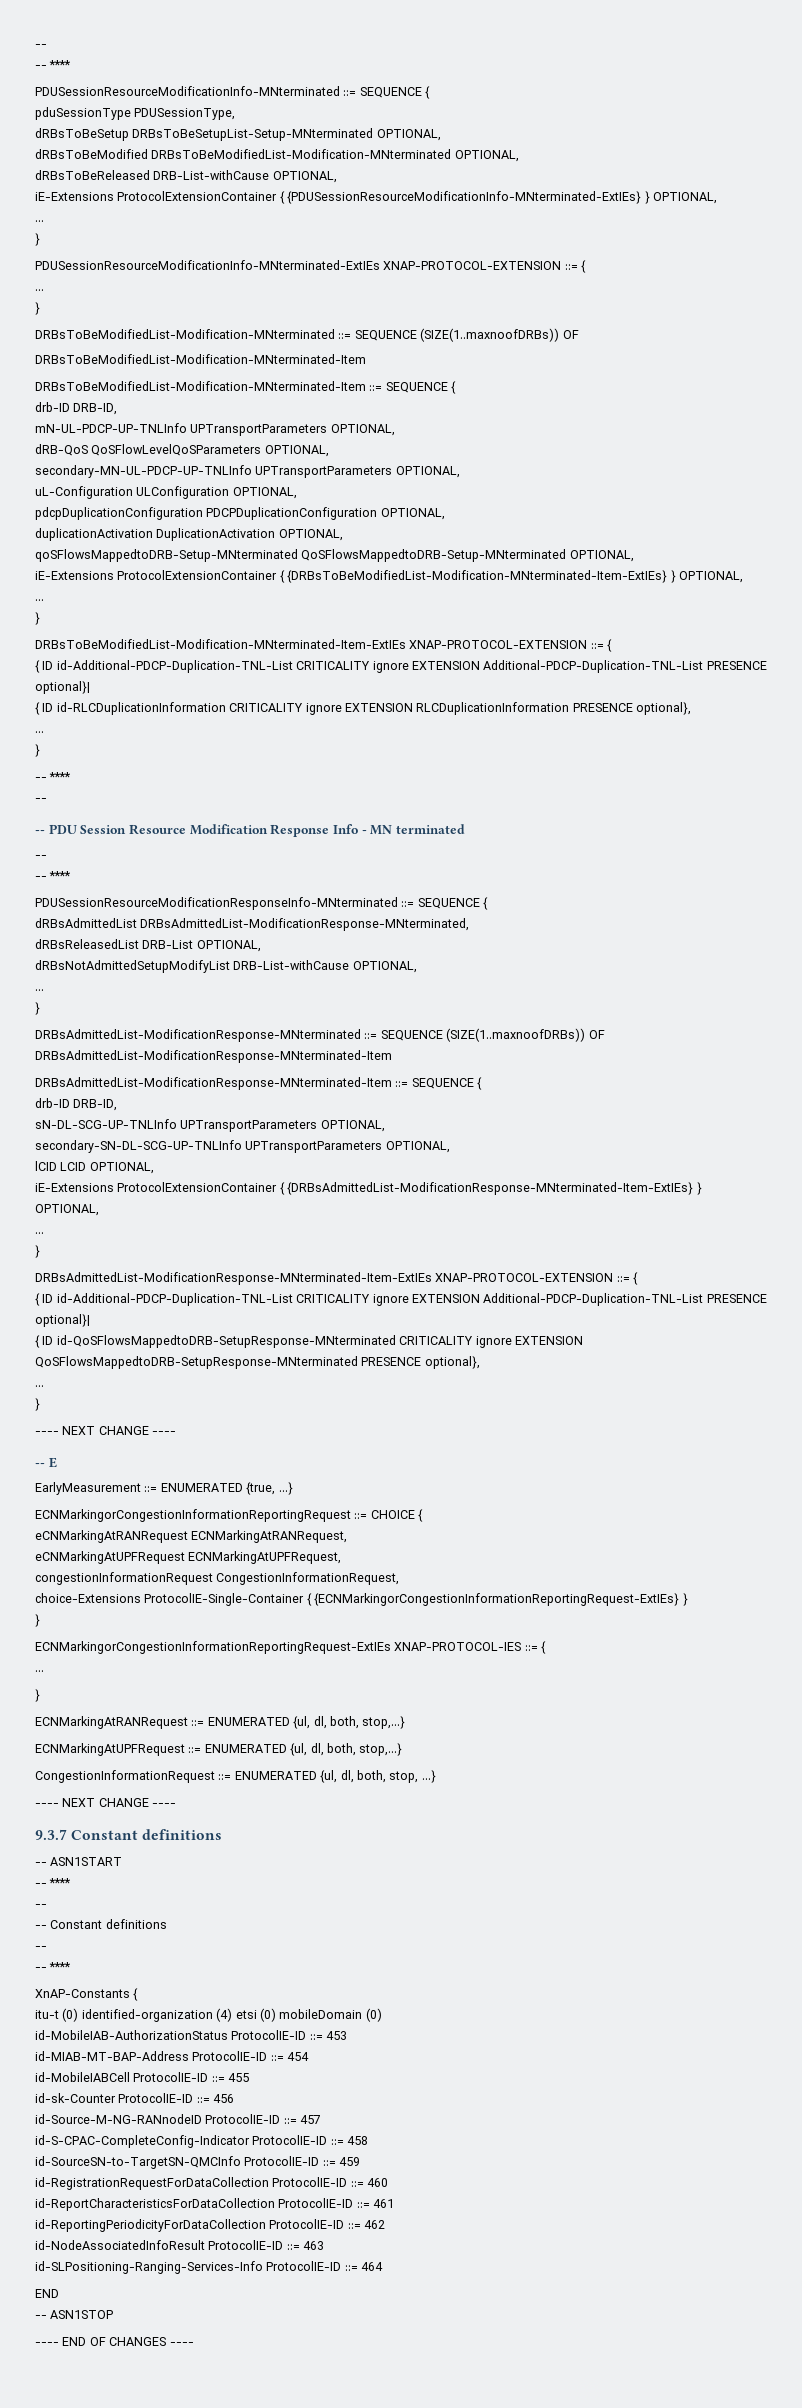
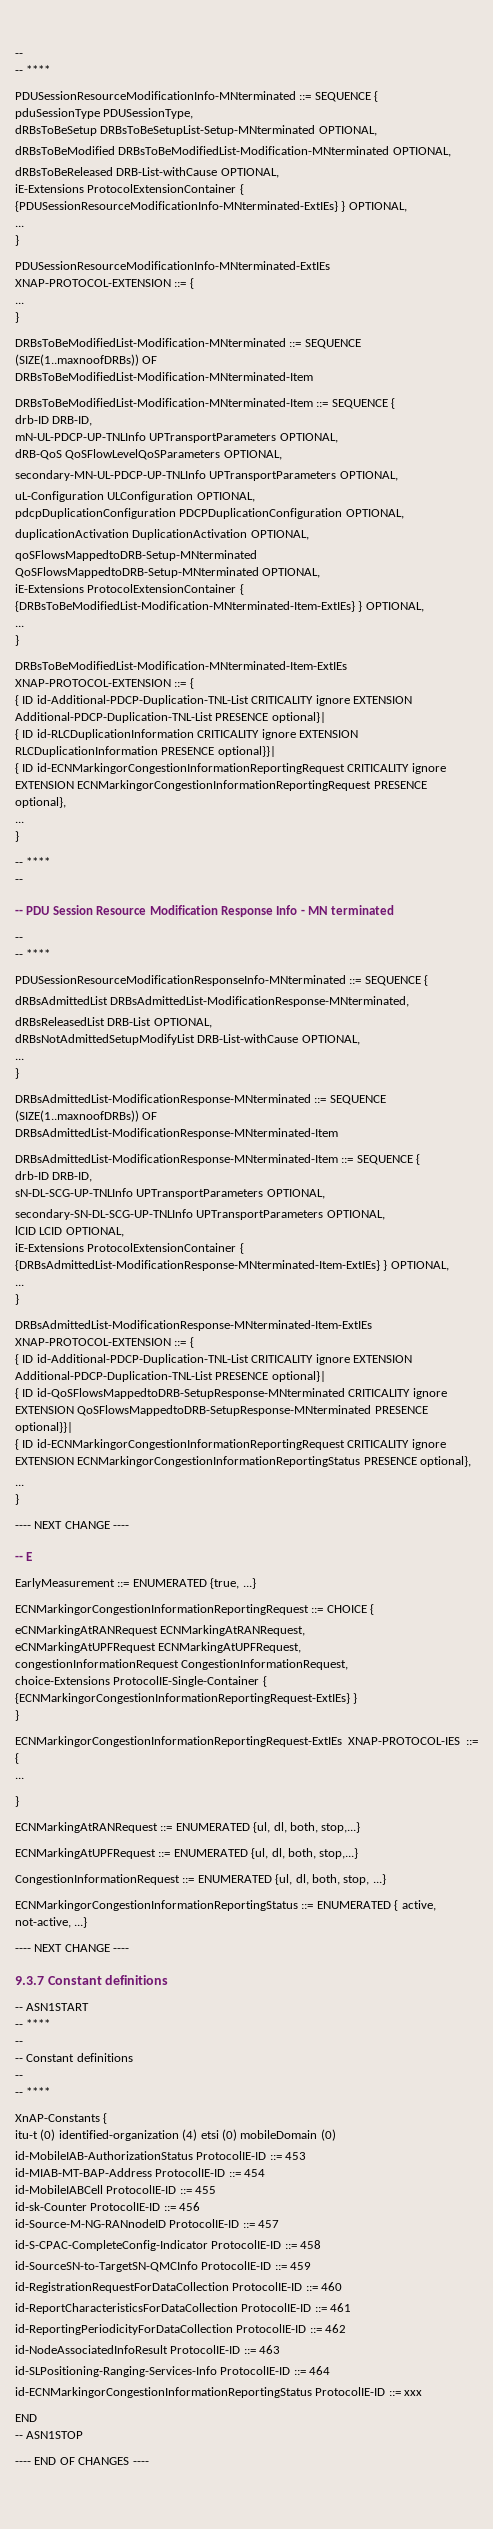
- { ID id-RLCDuplicationInformation CRITICALITY ignore EXTENSION RLCDuplicationInformation PRESENCE optional},
+ { ID id-RLCDuplicationInformation CRITICALITY ignore EXTENSION RLCDuplicationInformation PRESENCE optional}}|
+ { ID id-ECNMarkingorCongestionInformationReportingRequest CRITICALITY ignore EXTENSION ECNMarkingorCongestionInformationReportingRequest PRESENCE optional},
- { ID id-QoSFlowsMappedtoDRB-SetupResponse-MNterminated CRITICALITY ignore EXTENSION QoSFlowsMappedtoDRB-SetupResponse-MNterminated PRESENCE optional},
+ { ID id-QoSFlowsMappedtoDRB-SetupResponse-MNterminated CRITICALITY ignore EXTENSION QoSFlowsMappedtoDRB-SetupResponse-MNterminated PRESENCE optional}}|
+ { ID id-ECNMarkingorCongestionInformationReportingRequest CRITICALITY ignore EXTENSION ECNMarkingorCongestionInformationReportingStatus PRESENCE optional},
+ ECNMarkingorCongestionInformationReportingStatus ::= ENUMERATED { active, not-active, ...}
+ id-ECNMarkingorCongestionInformationReportingStatus ProtocolIE-ID ::= xxx

